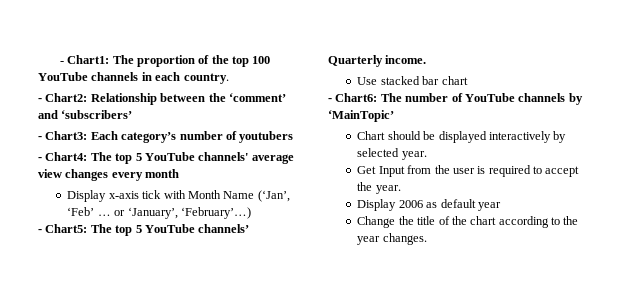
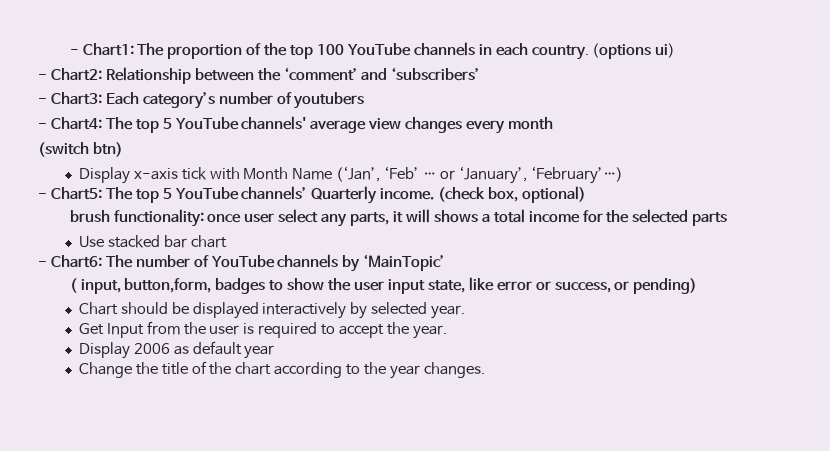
+ (options ui)
+ (switch btn)
+ (check box, optional)
+ brush functionality: once user select any parts, it will shows a total income for the selected parts
+ ( input, button,form, badges to show the user input state, like error or success, or pending)

